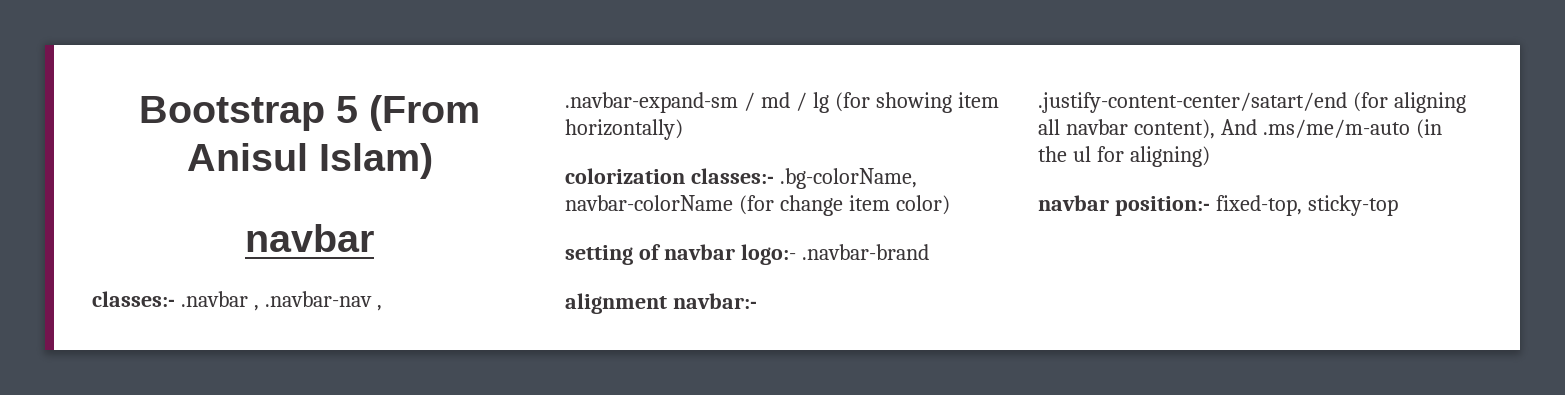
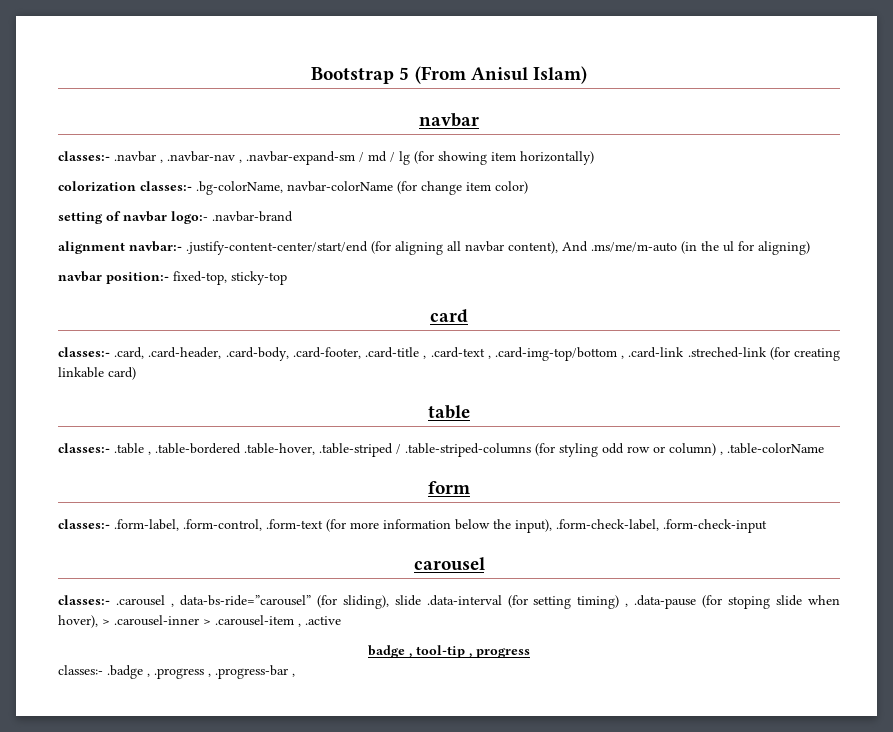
- alignment navbar:- .justify-content-center/satart/end (for aligning all navbar content), And .ms/me/m-auto (in the ul for aligning)
+ alignment navbar:- .justify-content-center/start/end (for aligning all navbar content), And .ms/me/m-auto (in the ul for aligning)
+ card
+ classes:- .card, .card-header, .card-body, .card-footer, .card-title , .card-text , .card-img-top/bottom , .card-link .streched-link (for creating linkable card)
+ table
+ classes:- .table , .table-bordered .table-hover, .table-striped / .table-striped-columns (for styling odd row or column) , .table-colorName
+ form
+ classes:- .form-label, .form-control, .form-text (for more information below the input), .form-check-label, .form-check-input
+ carousel
+ classes:- .carousel , data-bs-ride=”carousel” (for sliding), slide .data-interval (for setting timing) , .data-pause (for stoping slide when hover), > .carousel-inner > .carousel-item , .active
+ badge , tool-tip , progress
+ classes:- .badge , .progress , .progress-bar ,

